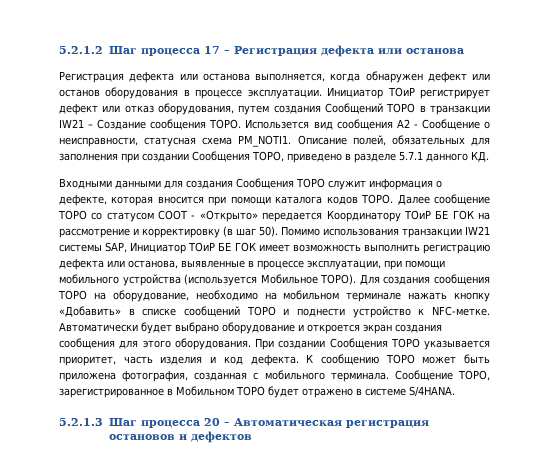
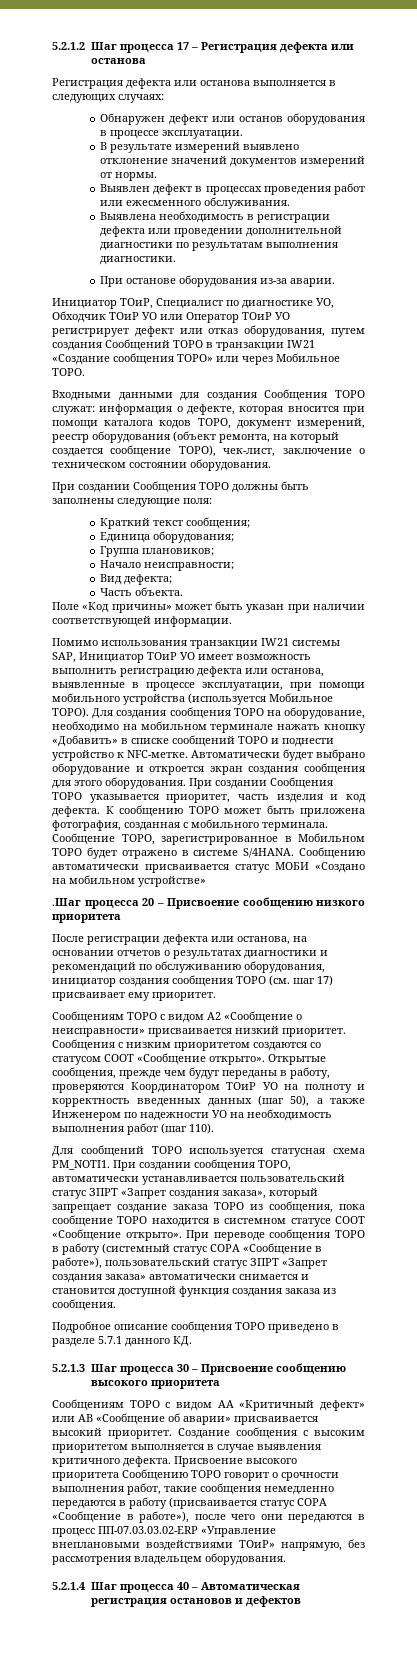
- Регистрация дефекта или останова выполняется, когда обнаружен дефект или останов оборудования в процессе эксплуатации. Инициатор ТОиР регистрирует дефект или отказ оборудования, путем создания Сообщений ТОРО в транзакции IW21 – Создание сообщения ТОРО. Использется вид сообщения A2 - Сообщение о неисправности, статусная схема PM_NOTI1. Описание полей, обязательных для заполнения при создании Сообщения ТОРО, приведено в разделе 5.7.1 данного КД.
+ Регистрация дефекта или останова выполняется в следующих случаях:
+ Обнаружен дефект или останов оборудования в процессе эксплуатации.
+ В результате измерений выявлено отклонение значений документов измерений от нормы.
+ Выявлен дефект в процессах проведения работ или ежесменного обслуживания.
+ Выявлена необходимость в регистрации дефекта или проведении дополнительной диагностики по результатам выполнения диагностики.
+ При останове оборудования из-за аварии.
+ Инициатор ТОиР, Специалист по диагностике УО, Обходчик ТОиР УО или Оператор ТОиР УО регистрирует дефект или отказ оборудования, путем создания Сообщений ТОРО в транзакции IW21 «Создание сообщения ТОРО» или через Мобильное ТОРО.
- Входными данными для создания Сообщения ТОРО служит информация о дефекте, которая вносится при помощи каталога кодов ТОРО. Далее сообщение ТОРО со статусом СООТ - «Открыто» передается Координатору ТОиР БЕ ГОК на рассмотрение и корректировку (в шаг 50). Помимо использования транзакции IW21 системы SAP, Инициатор ТОиР БЕ ГОК имеет возможность выполнить регистрацию дефекта или останова, выявленные в процессе эксплуатации, при помощи мобильного устройства (используется Мобильное ТОРО).
+ Входными данными для создания Сообщения ТОРО служат: информация о дефекте, которая вносится при помощи каталога кодов ТОРО, документ измерений, реестр оборудования (объект ремонта, на который создается сообщение ТОРО), чек-лист, заключение о техническом состоянии оборудования.
+ При создании Сообщения ТОРО должны быть заполнены следующие поля:
+ Краткий текст сообщения;
+ Единица оборудования;
+ Группа плановиков;
+ Начало неисправности;
+ Вид дефекта;
+ Часть объекта.
+ Поле «Код причины» может быть указан при наличии соответствующей информации.
+ Помимо использования транзакции IW21 системы SAP, Инициатор ТОиР УО имеет возможность выполнить регистрацию дефекта или останова, выявленные в процессе эксплуатации, при помощи мобильного устройства (используется Мобильное ТОРО).
- Сообщение ТОРО, зарегистрированное в Мобильном ТОРО будет отражено в системе S/4HANA.
- 5.2.1.3 Шаг процесса 20 – Автоматическая регистрация остановов и дефектов
+ Сообщение ТОРО, зарегистрированное в Мобильном ТОРО будет отражено в системе S/4HANA. Сообщению автоматически присваивается статус МОБИ «Создано на мобильном устройстве»
+ .Шаг процесса 20 – Присвоение сообщению низкого приоритета
+ После регистрации дефекта или останова, на основании отчетов о результатах диагностики и рекомендаций по обслуживанию оборудования, инициатор создания сообщения ТОРО (см. шаг 17) присваивает ему приоритет.
+ Сообщениям ТОРО с видом A2 «Сообщение о неисправности» присваивается низкий приоритет. Сообщения с низким приоритетом создаются со статусом СООТ «Сообщение открыто». Открытые сообщения, прежде чем будут переданы в работу, проверяются Координатором ТОиР УО на полноту и корректность введенных данных (шаг 50), а также Инженером по надежности УО на необходимость выполнения работ (шаг 110).
+ Для сообщений ТОРО используется статусная схема PM_NOTI1. При создании сообщения ТОРО, автоматически устанавливается пользовательский статус ЗПРТ «Запрет создания заказа», который запрещает создание заказа ТОРО из сообщения, пока сообщение ТОРО находится в системном статусе СООТ «Сообщение открыто». При переводе сообщения ТОРО в работу (системный статус СОРА «Сообщение в работе»), пользовательский статус ЗПРТ «Запрет создания заказа» автоматически снимается и становится доступной функция создания заказа из сообщения.
+ Подробное описание сообщения ТОРО приведено в разделе 5.7.1 данного КД.
+ 5.2.1.3 Шаг процесса 30 – Присвоение сообщению высокого приоритета
+ Сообщениям ТОРО с видом AA «Критичный дефект» или AB «Сообщение об аварии» присваивается высокий приоритет. Создание сообщения с высоким приоритетом выполняется в случае выявления критичного дефекта. Присвоение высокого приоритета Сообщению ТОРО говорит о срочности выполнения работ, такие сообщения немедленно передаются в работу (присваивается статус СОРА «Сообщение в работе»), после чего они передаются в процесс ПП-07.03.03.02-ERP «Управление внеплановыми воздействиями ТОиР» напрямую, без рассмотрения владельцем оборудования.
+ 5.2.1.4 Шаг процесса 40 – Автоматическая регистрация остановов и дефектов

